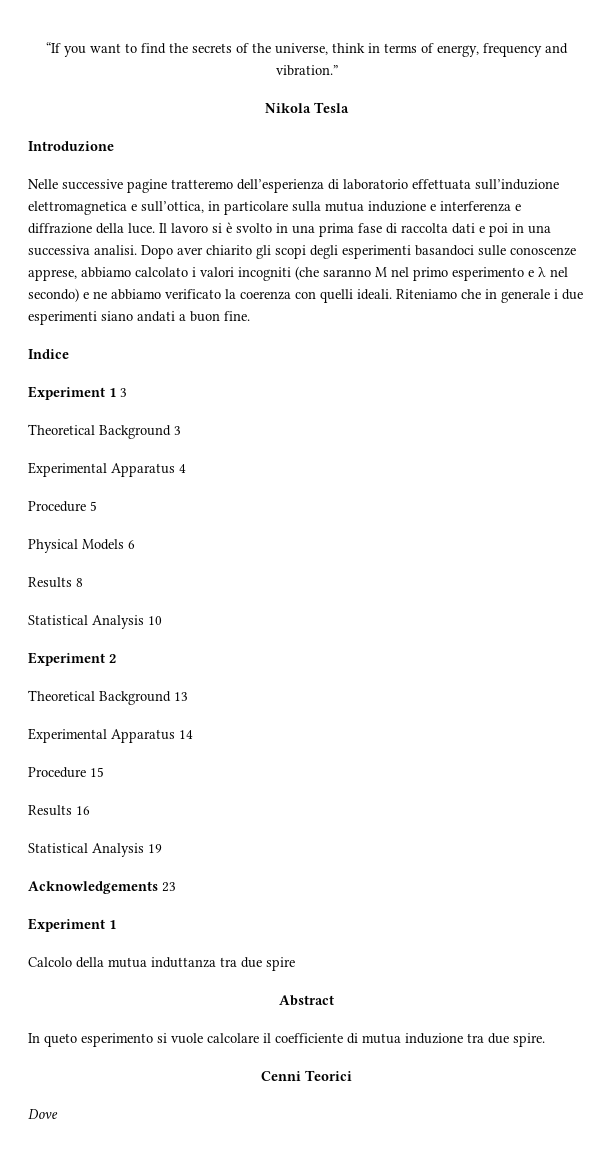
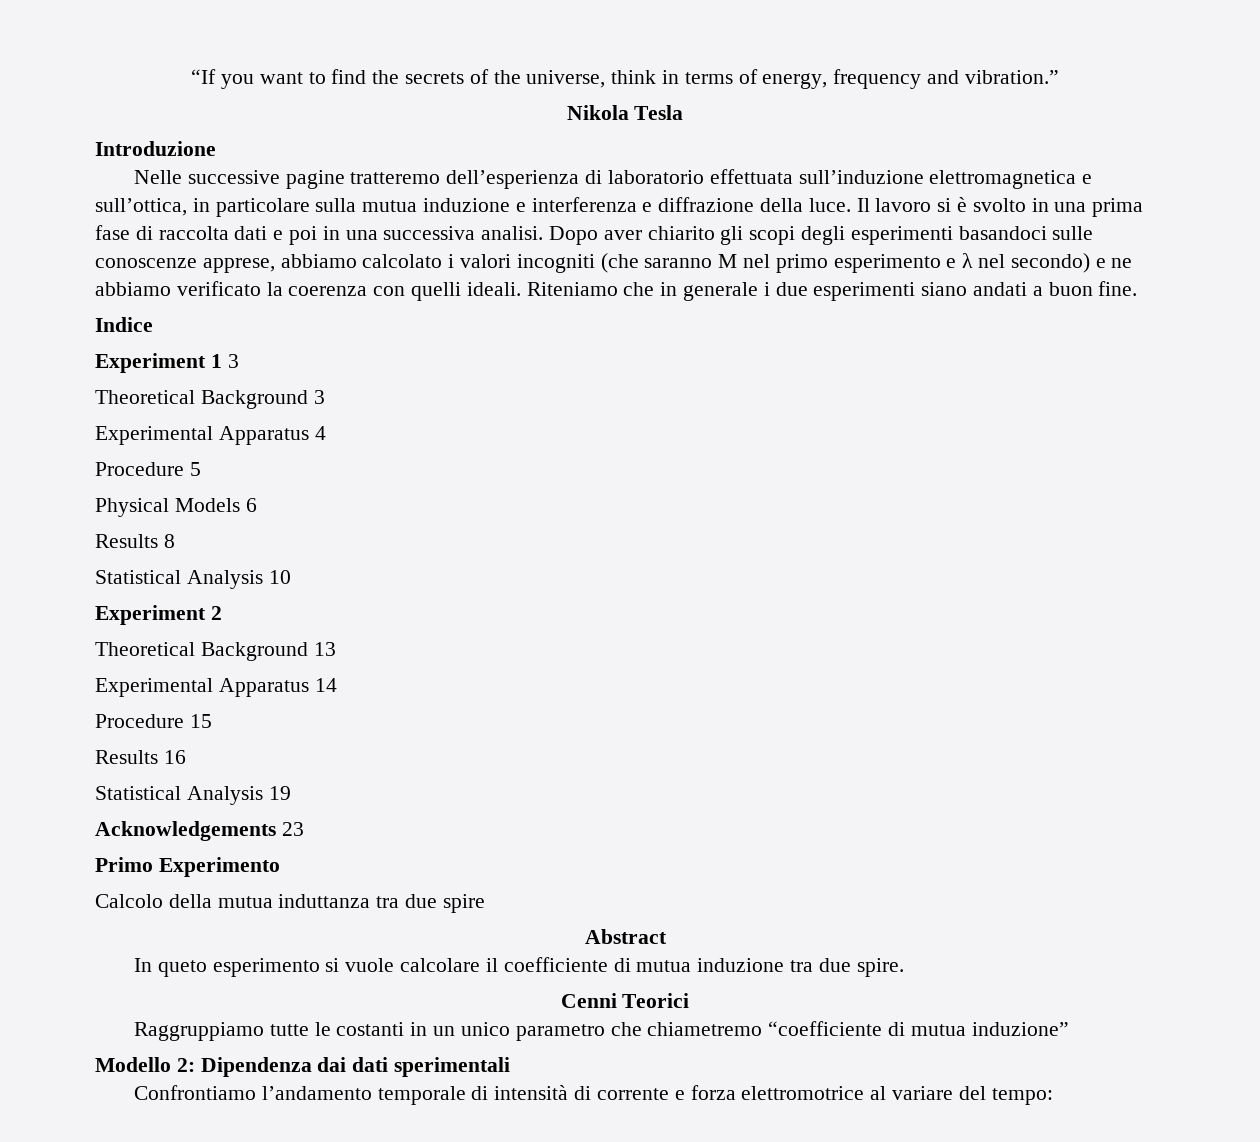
  Acknowledgements 23
- Experiment 1
+ Primo Experimento
- Dove
+ Raggruppiamo tutte le costanti in un unico parametro che chiametremo “coefficiente di mutua induzione”
+ Modello 2: Dipendenza dai dati sperimentali
+ Confrontiamo l’andamento temporale di intensità di corrente e forza elettromotrice al variare del tempo:

